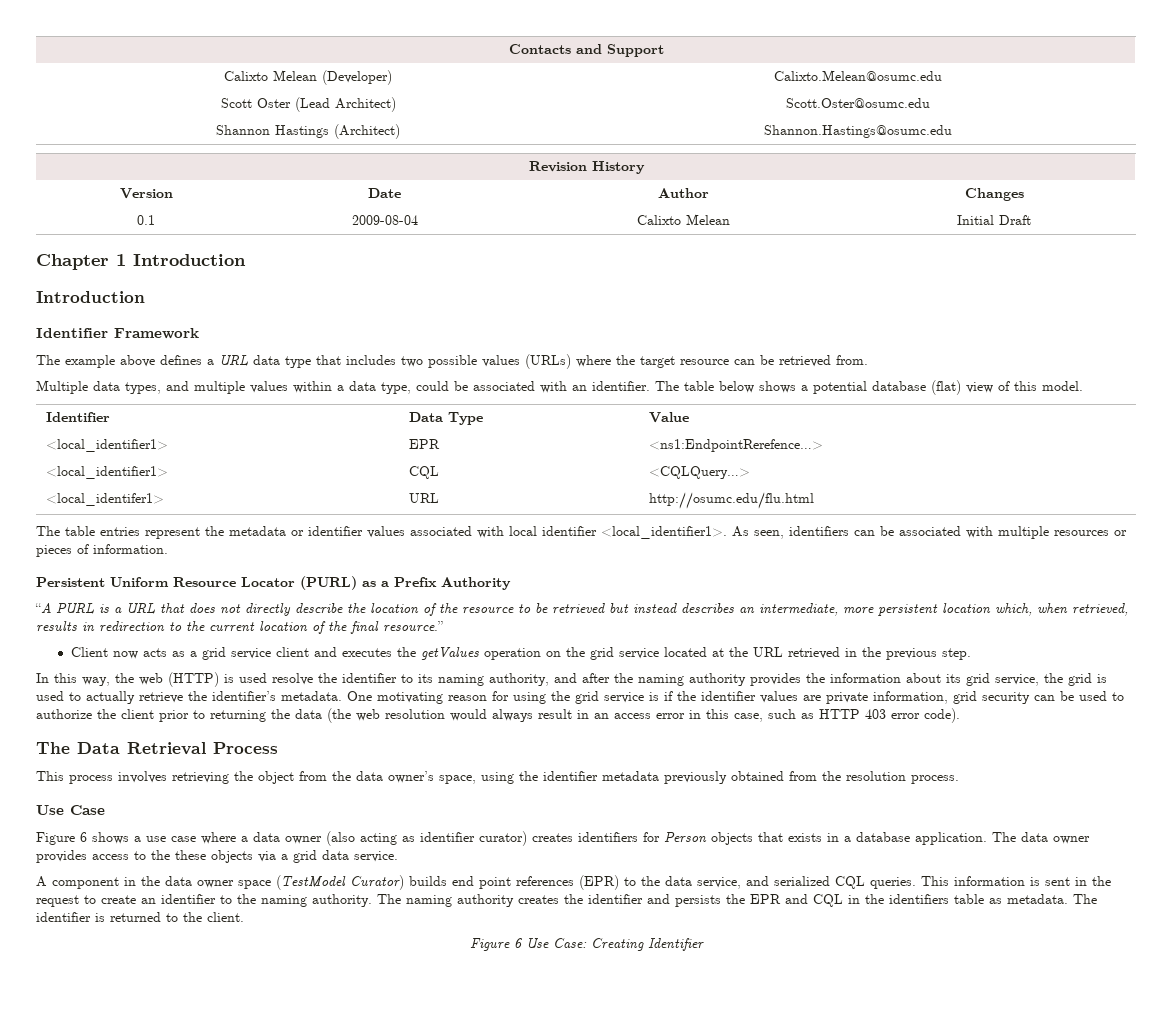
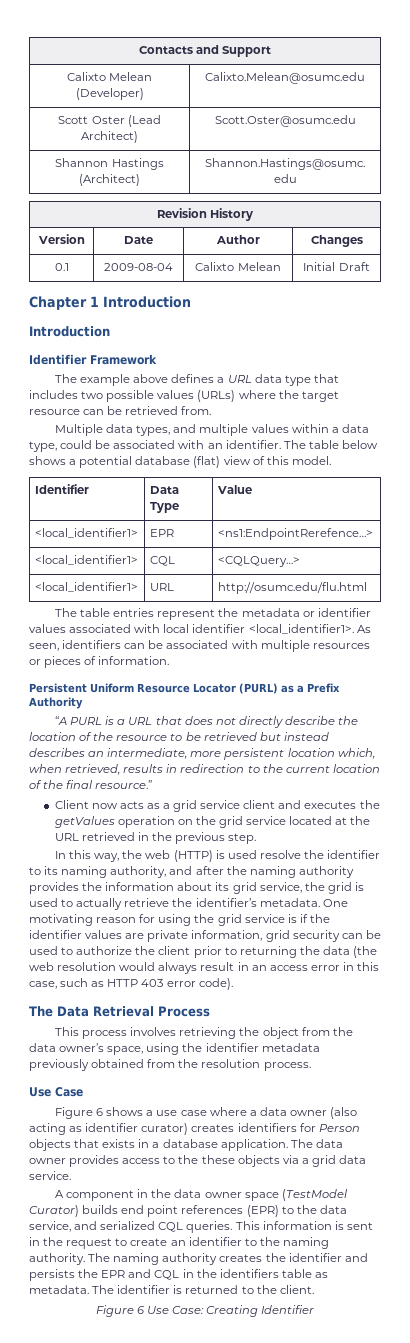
- <local_identifer1> | URL | http://osumc.edu/flu.html
+ <local_identifier1> | URL | http://osumc.edu/flu.html

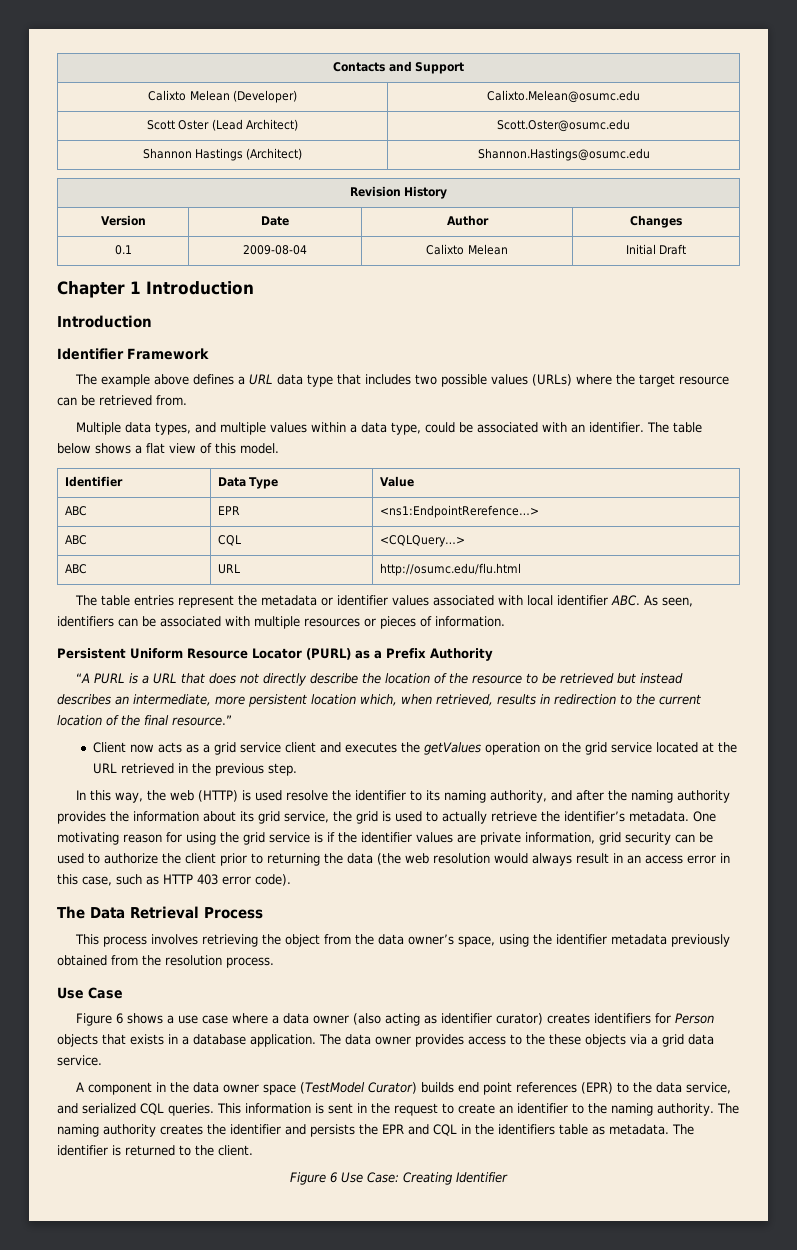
- The table below shows a potential database (flat) view of this model.
+ The table below shows a flat view of this model.
- <local_identifier1> | EPR | <ns1:EndpointRerefence…>
+ ABC | EPR | <ns1:EndpointRerefence…>
- <local_identifier1> | CQL | <CQLQuery…>
+ ABC | CQL | <CQLQuery…>
- <local_identifier1> | URL | http://osumc.edu/flu.html
+ ABC | URL | http://osumc.edu/flu.html
- The table entries represent the metadata or identifier values associated with local identifier <local_identifier1>. As seen, identifiers can be associated with multiple resources or pieces of information.
+ The table entries represent the metadata or identifier values associated with local identifier ABC. As seen, identifiers can be associated with multiple resources or pieces of information.

